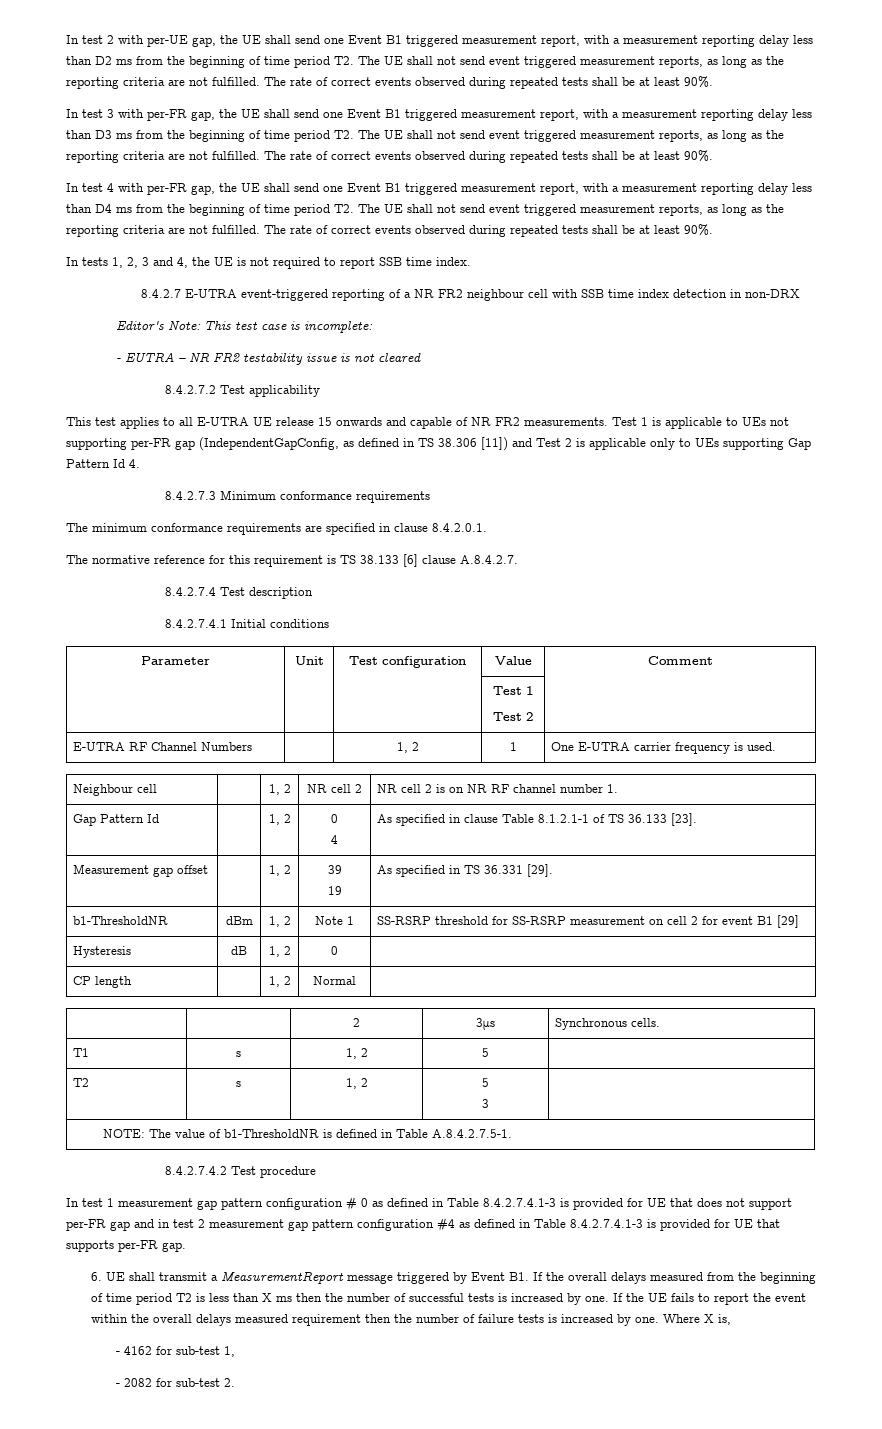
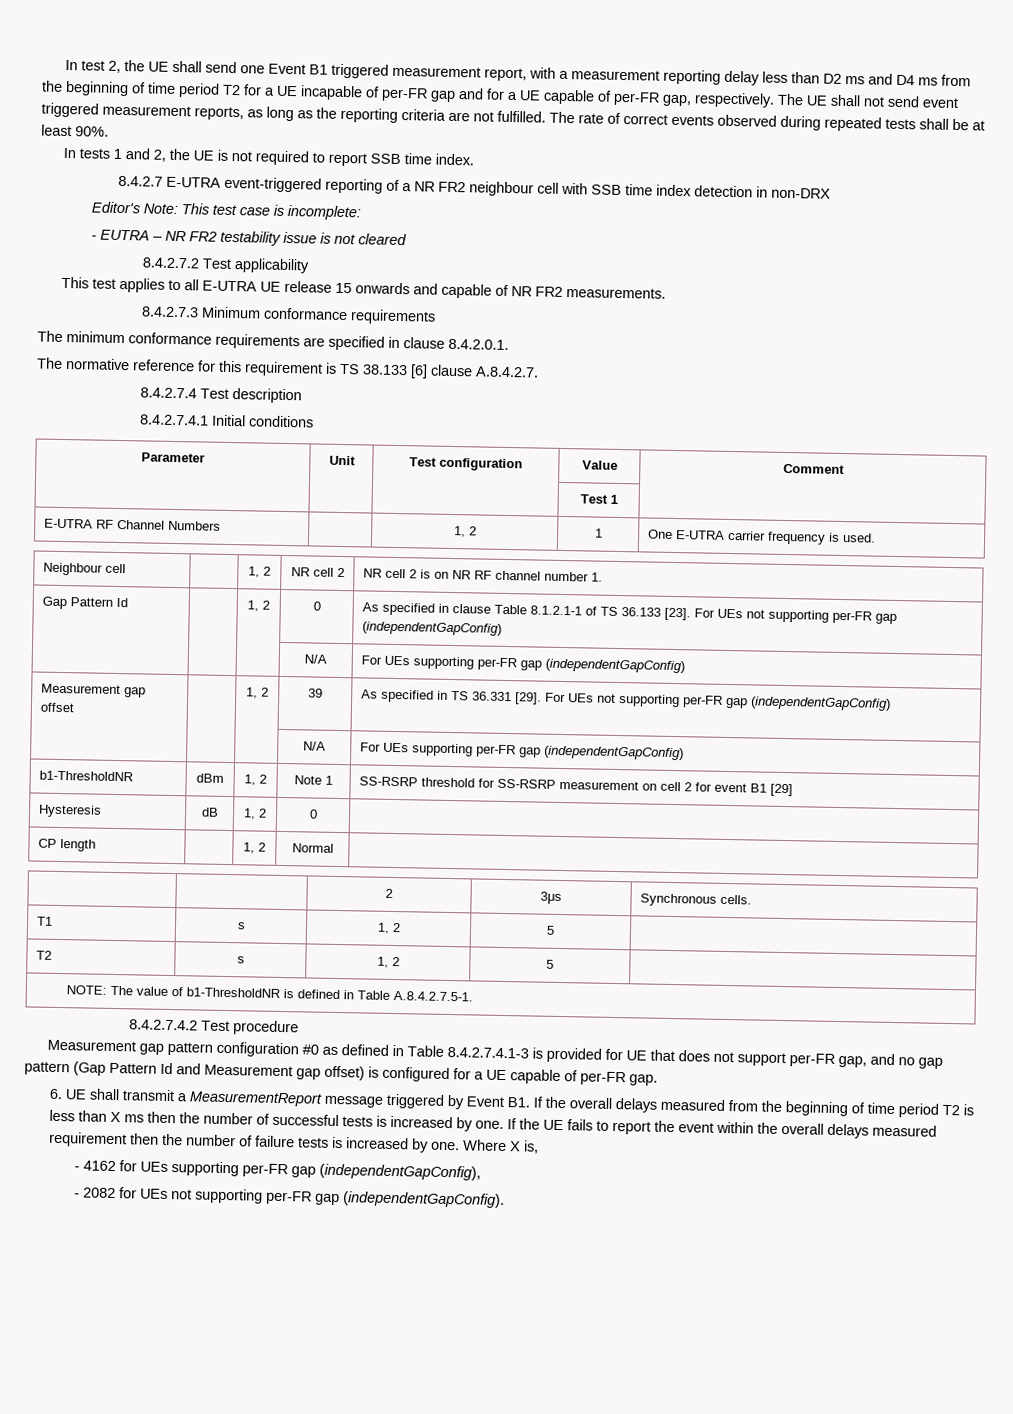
- In test 2 with per-UE gap, the UE shall send one Event B1 triggered measurement report, with a measurement reporting delay less than D2 ms from the beginning of time period T2. The UE shall not send event triggered measurement reports, as long as the reporting criteria are not fulfilled. The rate of correct events observed during repeated tests shall be at least 90%.
- In test 3 with per-FR gap, the UE shall send one Event B1 triggered measurement report, with a measurement reporting delay less than D3 ms from the beginning of time period T2. The UE shall not send event triggered measurement reports, as long as the reporting criteria are not fulfilled. The rate of correct events observed during repeated tests shall be at least 90%.
- In test 4 with per-FR gap, the UE shall send one Event B1 triggered measurement report, with a measurement reporting delay less than D4 ms from the beginning of time period T2. The UE shall not send event triggered measurement reports, as long as the reporting criteria are not fulfilled.
+ In test 2, the UE shall send one Event B1 triggered measurement report, with a measurement reporting delay less than D2 ms and D4 ms from the beginning of time period T2 for a UE incapable of per-FR gap and for a UE capable of per-FR gap, respectively. The UE shall not send event triggered measurement reports, as long as the reporting criteria are not fulfilled.
- In tests 1, 2, 3 and 4, the UE is not required to report SSB time index.
+ In tests 1 and 2, the UE is not required to report SSB time index.
- Test 1 is applicable to UEs not supporting per-FR gap (IndependentGapConfig, as defined in TS 38.306 [11]) and Test 2 is applicable only to UEs supporting Gap Pattern Id 4.
- | | | Test 1
- Test 2 |
+ | | | Test 1 |
- Gap Pattern Id | | 1, 2 | 0
- 4 | As specified in clause Table 8.1.2.1-1 of TS 36.133 [23].
+ Gap Pattern Id | | 1, 2 | 0 | As specified in clause Table 8.1.2.1-1 of TS 36.133 [23]. For UEs not supporting per-FR gap (independentGapConfig)
+ | | | N/A | For UEs supporting per-FR gap (independentGapConfig)
- Measurement gap offset | | 1, 2 | 39
- 19 | As specified in TS 36.331 [29].
+ Measurement gap offset | | 1, 2 | 39 | As specified in TS 36.331 [29]. For UEs not supporting per-FR gap (independentGapConfig)
+ | | | N/A | For UEs supporting per-FR gap (independentGapConfig)
- T2 | s | 1, 2 | 5
- 3 |
+ T2 | s | 1, 2 | 5 |
- In test 1 measurement gap pattern configuration # 0 as defined in Table 8.4.2.7.4.1-3 is provided for UE that does not support per-FR gap and in test 2 measurement gap pattern configuration #4 as defined in Table 8.4.2.7.4.1-3 is provided for UE that supports per-FR gap.
+ Measurement gap pattern configuration #0 as defined in Table 8.4.2.7.4.1-3 is provided for UE that does not support per-FR gap, and no gap pattern (Gap Pattern Id and Measurement gap offset) is configured for a UE capable of per-FR gap.
- - 4162 for sub-test 1,
- - 2082 for sub-test 2.
+ - 4162 for UEs supporting per-FR gap (independentGapConfig),
+ - 2082 for UEs not supporting per-FR gap (independentGapConfig).

